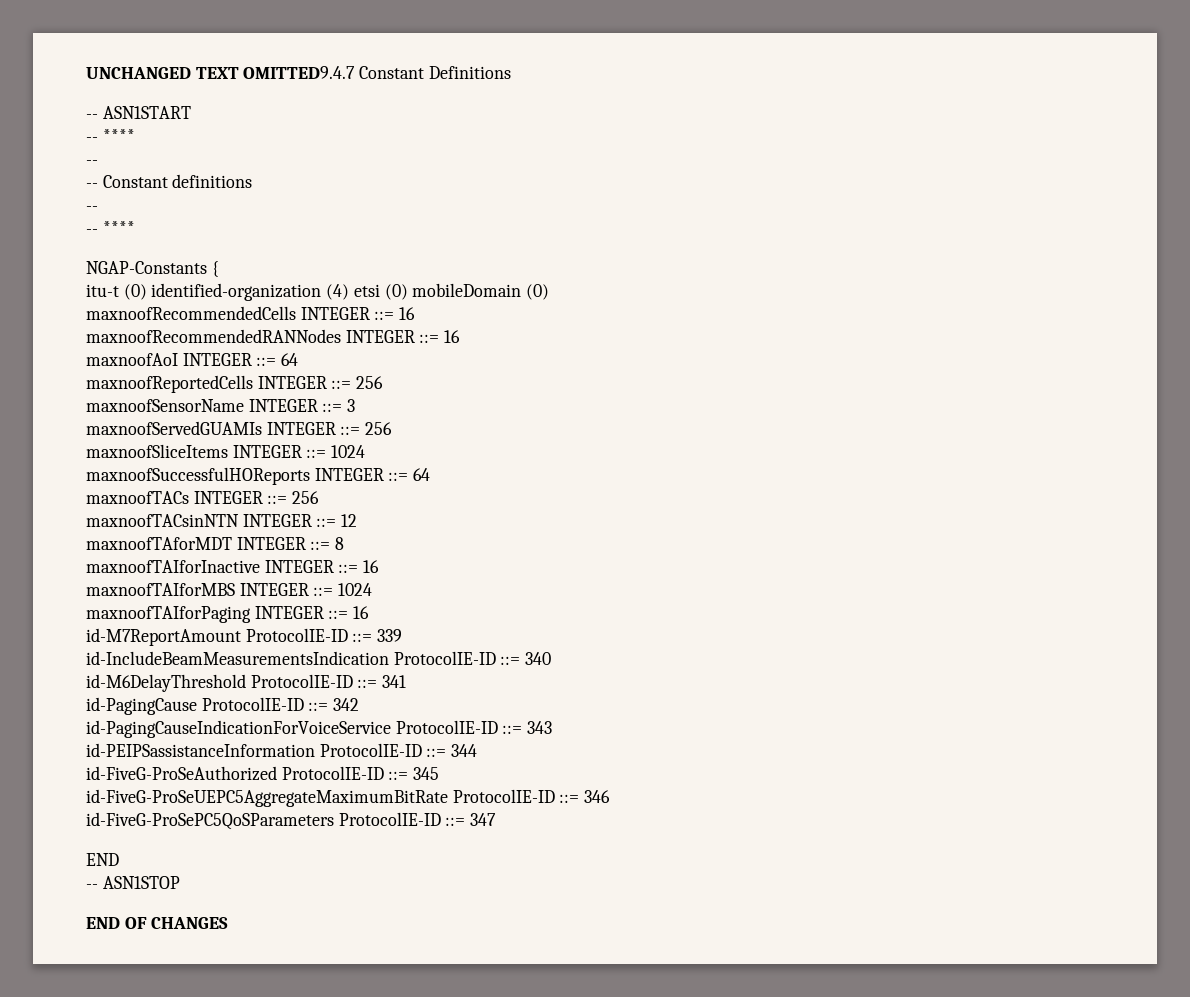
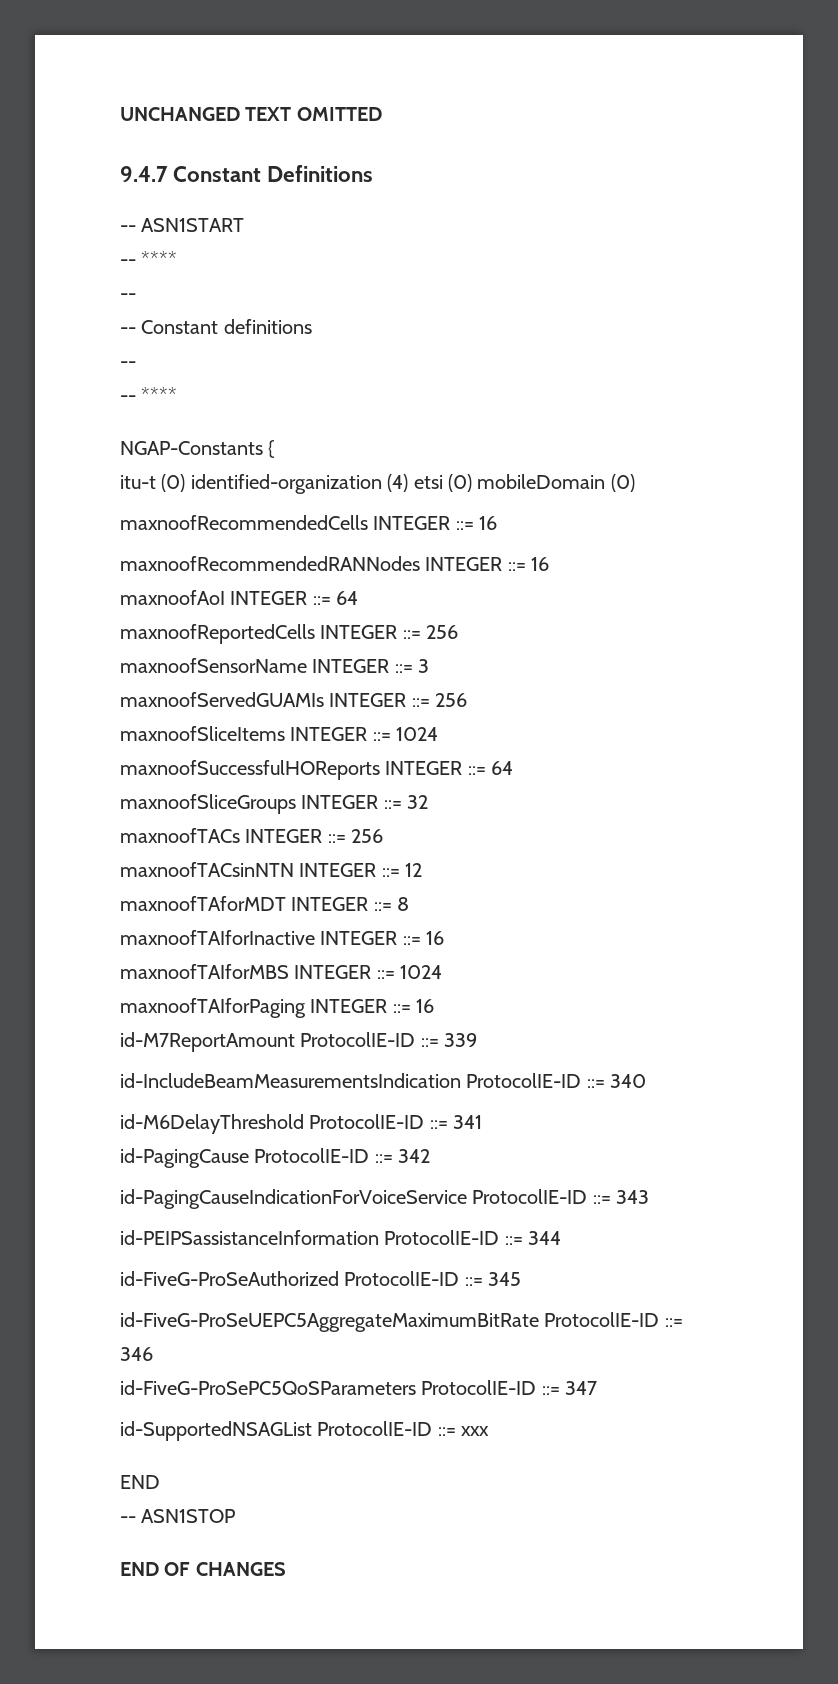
- UNCHANGED TEXT OMITTED9.4.7 Constant Definitions
+ UNCHANGED TEXT OMITTED
+ 9.4.7 Constant Definitions
+ maxnoofSliceGroups INTEGER ::= 32
+ id-SupportedNSAGList ProtocolIE-ID ::= xxx

